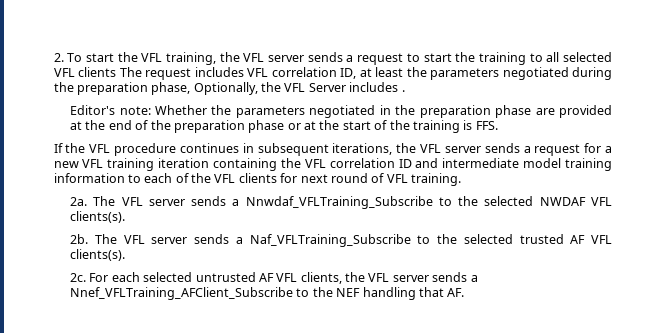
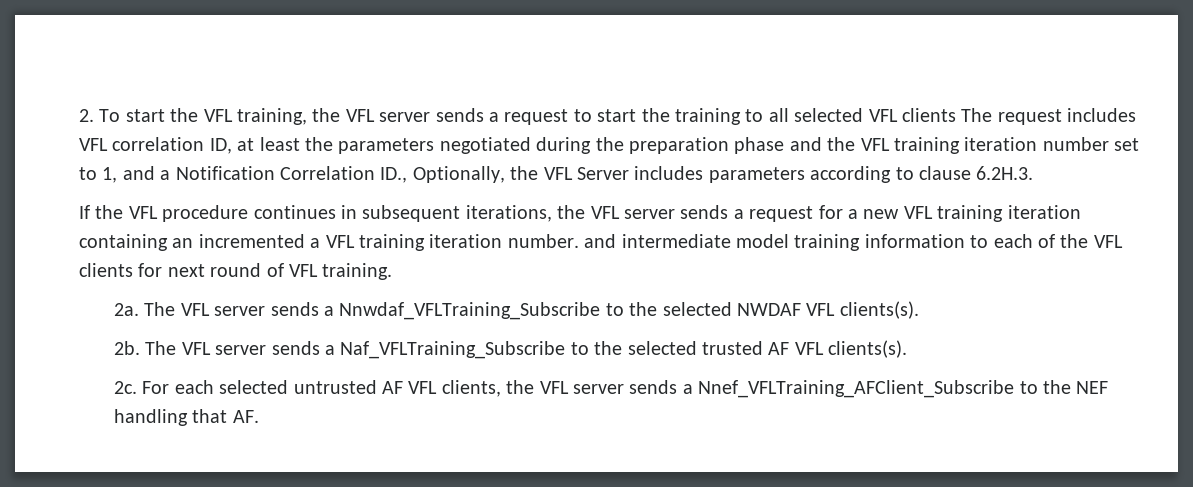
- 2. To start the VFL training, the VFL server sends a request to start the training to all selected VFL clients The request includes VFL correlation ID, at least the parameters negotiated during the preparation phase, Optionally, the VFL Server includes .
- Editor's note: Whether the parameters negotiated in the preparation phase are provided at the end of the preparation phase or at the start of the training is FFS.
+ 2. To start the VFL training, the VFL server sends a request to start the training to all selected VFL clients The request includes VFL correlation ID, at least the parameters negotiated during the preparation phase and the VFL training iteration number set to 1, and a Notification Correlation ID., Optionally, the VFL Server includes parameters according to clause 6.2H.3.
- If the VFL procedure continues in subsequent iterations, the VFL server sends a request for a new VFL training iteration containing the VFL correlation ID and intermediate model training information to each of the VFL clients for next round of VFL training.
+ If the VFL procedure continues in subsequent iterations, the VFL server sends a request for a new VFL training iteration containing an incremented a VFL training iteration number. and intermediate model training information to each of the VFL clients for next round of VFL training.

